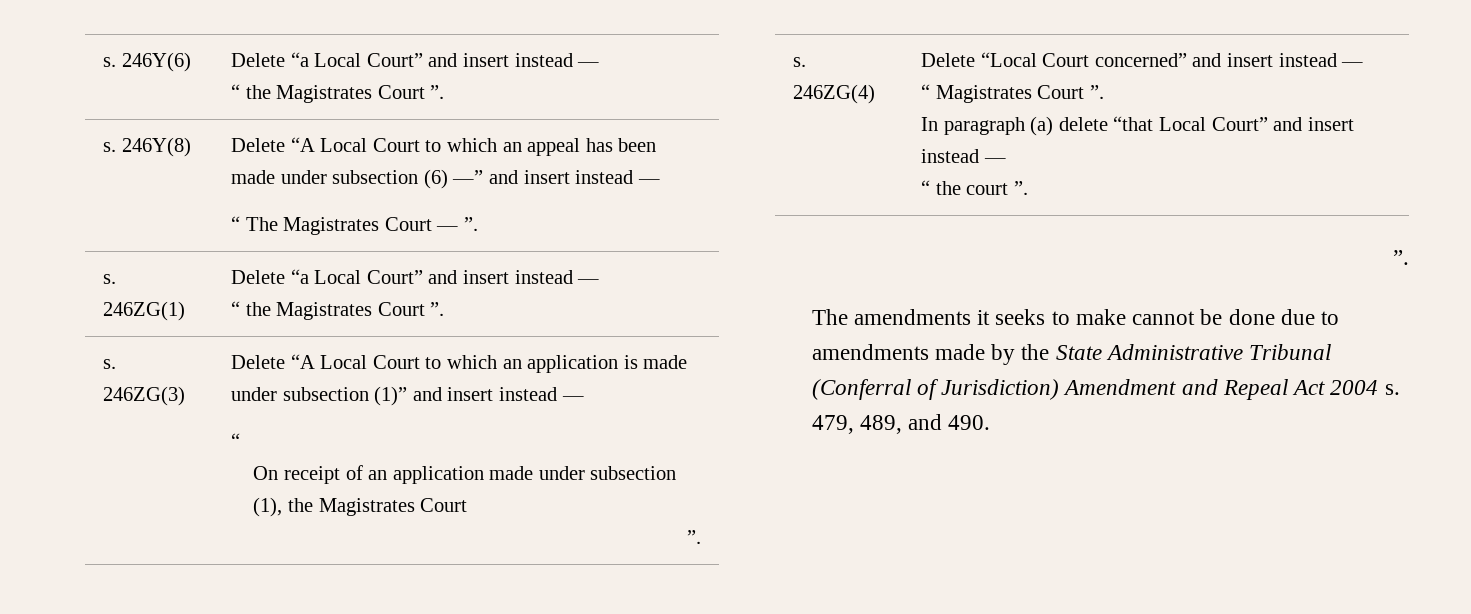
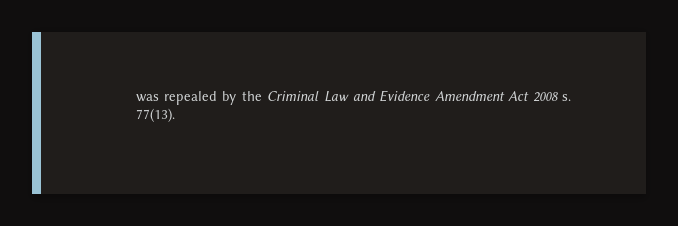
- s. 246Y(6) | Delete “a Local Court” and insert instead —
- “ the Magistrates Court ”.
- s. 246Y(8) | Delete “A Local Court to which an appeal has been made under subsection (6) —” and insert instead —
- “ The Magistrates Court — ”.
- s. 246ZG(1) | Delete “a Local Court” and insert instead —
- “ the Magistrates Court ”.
- s. 246ZG(3) | Delete “A Local Court to which an application is made under subsection (1)” and insert instead —
- “
- On receipt of an application made under subsection (1), the Magistrates Court
- ”.
- s. 246ZG(4) | Delete “Local Court concerned” and insert instead —
- “ Magistrates Court ”.
- In paragraph (a) delete “that Local Court” and insert instead —
- “ the court ”.
- ”.
- The amendments it seeks to make cannot be done due to amendments made by the State Administrative Tribunal (Conferral of Jurisdiction) Amendment and Repeal Act 2004 s. 479, 489, and 490.
+ was repealed by the Criminal Law and Evidence Amendment Act 2008 s. 77(13).

